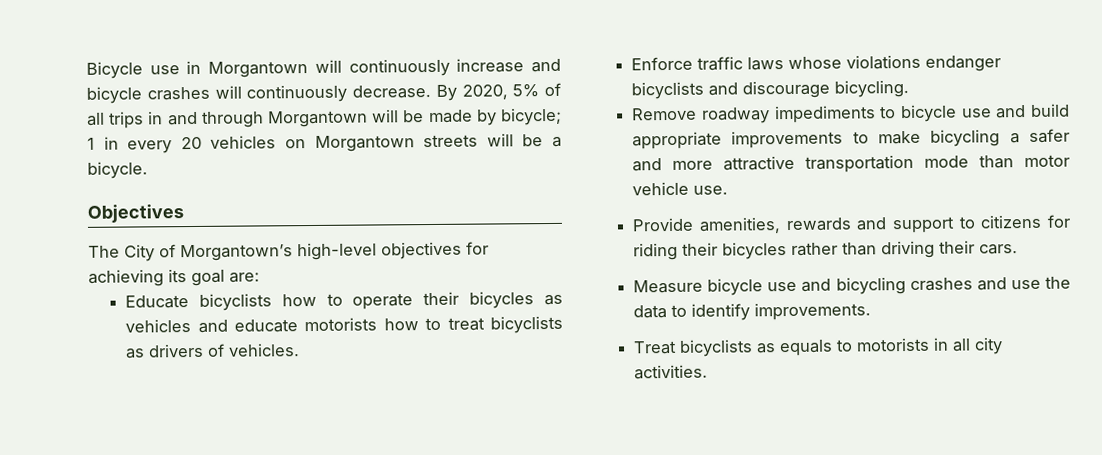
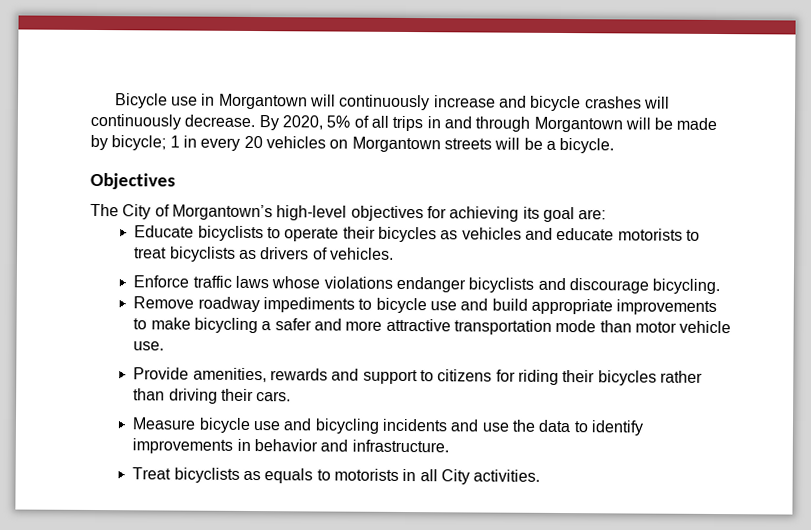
- Educate bicyclists how to operate their bicycles as vehicles and educate motorists how to treat bicyclists as drivers of vehicles.
+ Educate bicyclists to operate their bicycles as vehicles and educate motorists to treat bicyclists as drivers of vehicles.
- Measure bicycle use and bicycling crashes and use the data to identify improvements.
+ Measure bicycle use and bicycling incidents and use the data to identify improvements in behavior and infrastructure.
- Treat bicyclists as equals to motorists in all city activities.
+ Treat bicyclists as equals to motorists in all City activities.

